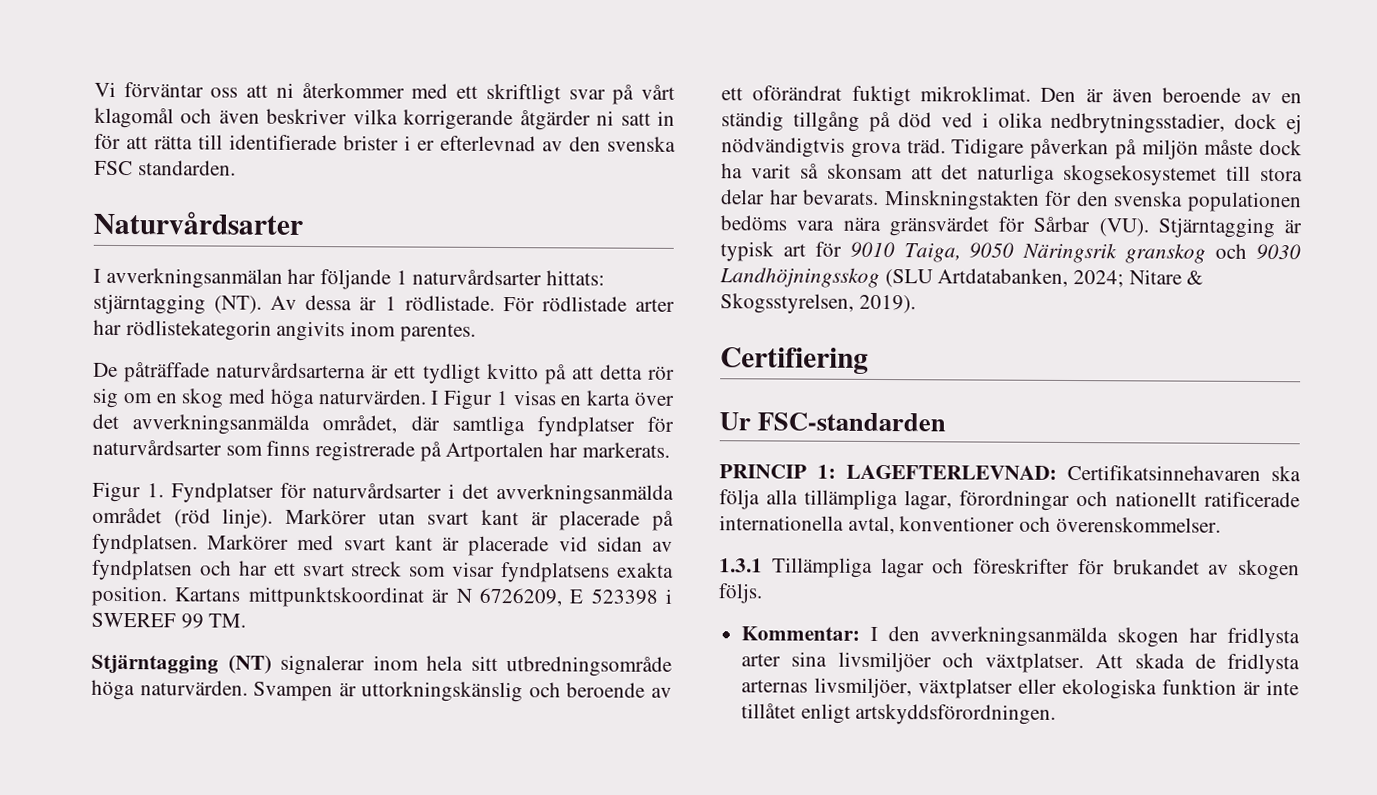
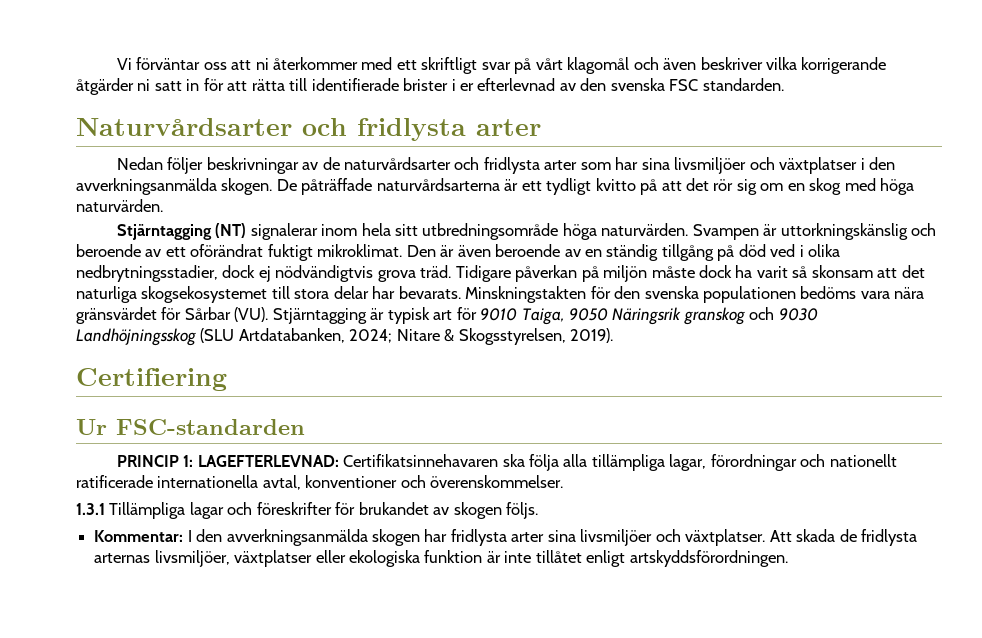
- Naturvårdsarter
- I avverkningsanmälan har följande 1 naturvårdsarter hittats: stjärntagging (NT). Av dessa är 1 rödlistade. För rödlistade arter har rödlistekategorin angivits inom parentes.
- De påträffade naturvårdsarterna är ett tydligt kvitto på att detta rör sig om en skog med höga naturvärden. I Figur 1 visas en karta över det avverkningsanmälda området, där samtliga fyndplatser för naturvårdsarter som finns registrerade på Artportalen har markerats.
- Figur 1. Fyndplatser för naturvårdsarter i det avverkningsanmälda området (röd linje). Markörer utan svart kant är placerade på fyndplatsen. Markörer med svart kant är placerade vid sidan av fyndplatsen och har ett svart streck som visar fyndplatsens exakta position. Kartans mittpunktskoordinat är N 6726209, E 523398 i SWEREF 99 TM.
+ Naturvårdsarter och fridlysta arter
+ Nedan följer beskrivningar av de naturvårdsarter och fridlysta arter som har sina livsmiljöer och växtplatser i den avverkningsanmälda skogen. De påträffade naturvårdsarterna är ett tydligt kvitto på att det rör sig om en skog med höga naturvärden.

